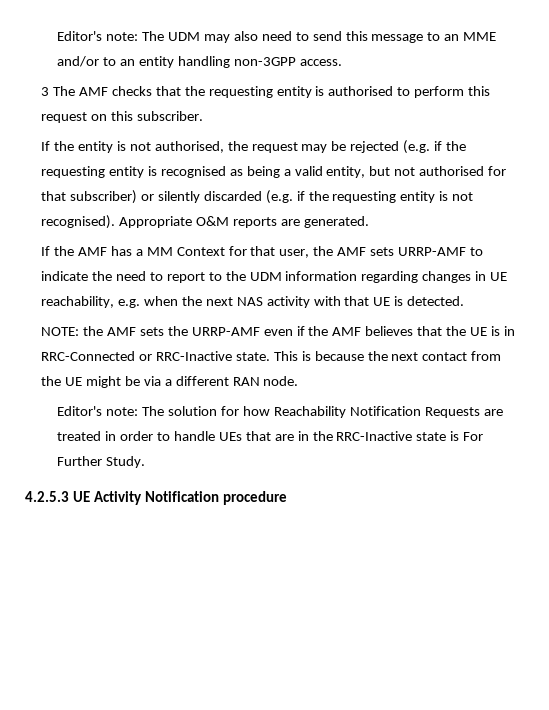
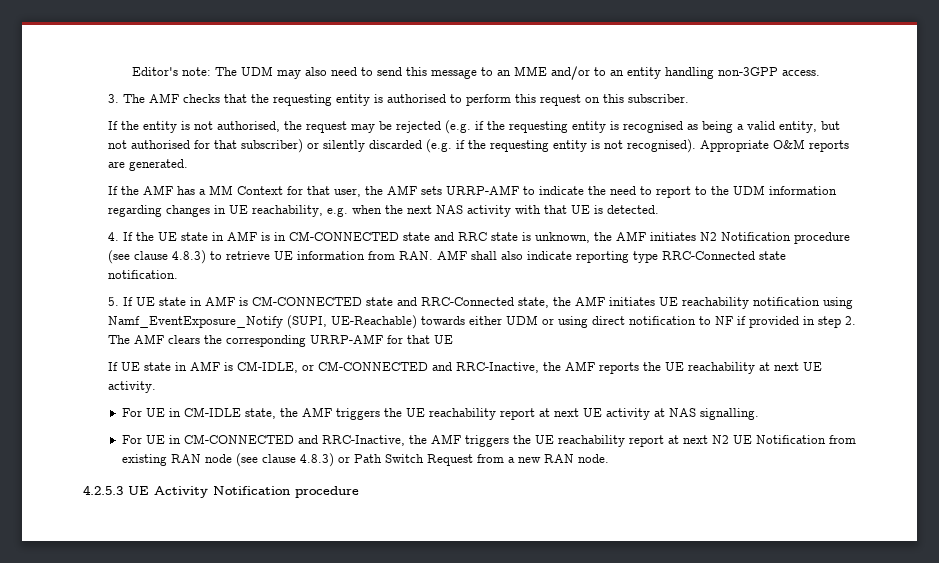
- 3 The AMF checks that the requesting entity is authorised to perform this request on this subscriber.
+ 3. The AMF checks that the requesting entity is authorised to perform this request on this subscriber.
- NOTE: the AMF sets the URRP-AMF even if the AMF believes that the UE is in RRC-Connected or RRC-Inactive state. This is because the next contact from the UE might be via a different RAN node.
- Editor's note: The solution for how Reachability Notification Requests are treated in order to handle UEs that are in the RRC-Inactive state is For Further Study.
+ 4. If the UE state in AMF is in CM-CONNECTED state and RRC state is unknown, the AMF initiates N2 Notification procedure (see clause 4.8.3) to retrieve UE information from RAN. AMF shall also indicate reporting type RRC-Connected state notification.
+ 5. If UE state in AMF is CM-CONNECTED state and RRC-Connected state, the AMF initiates UE reachability notification using Namf_EventExposure_Notify (SUPI, UE-Reachable) towards either UDM or using direct notification to NF if provided in step 2. The AMF clears the corresponding URRP-AMF for that UE
+ If UE state in AMF is CM-IDLE, or CM-CONNECTED and RRC-Inactive, the AMF reports the UE reachability at next UE activity.
+ For UE in CM-IDLE state, the AMF triggers the UE reachability report at next UE activity at NAS signalling.
+ For UE in CM-CONNECTED and RRC-Inactive, the AMF triggers the UE reachability report at next N2 UE Notification from existing RAN node (see clause 4.8.3) or Path Switch Request from a new RAN node.

